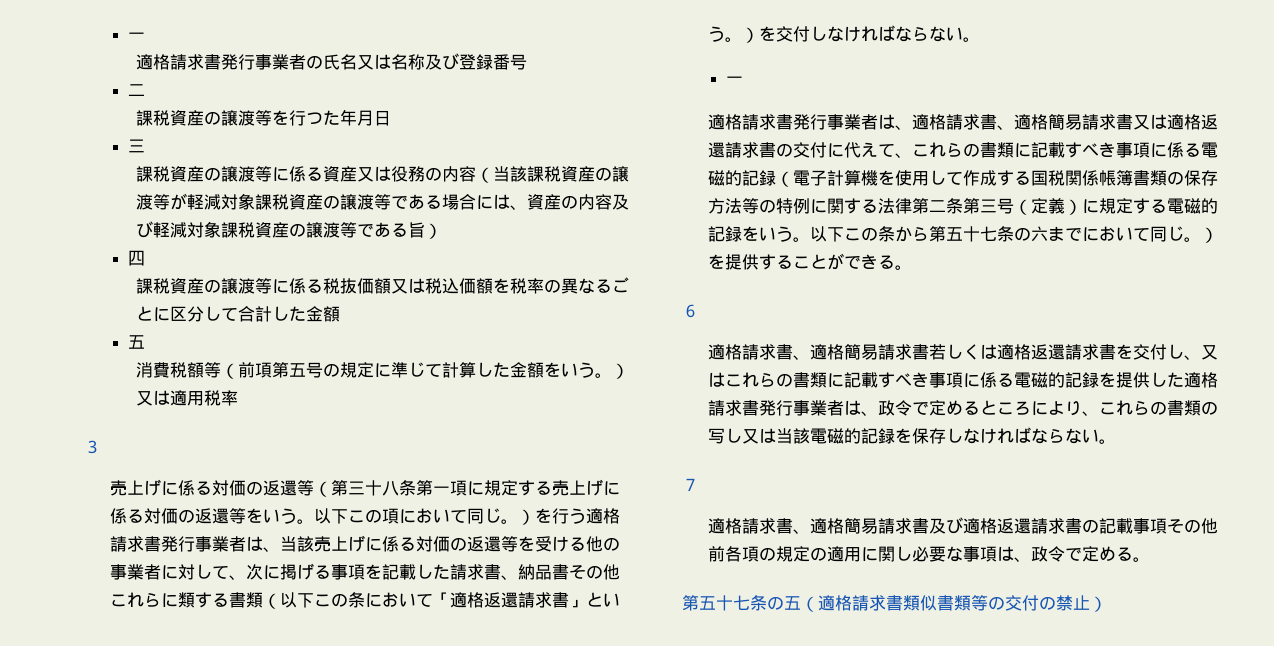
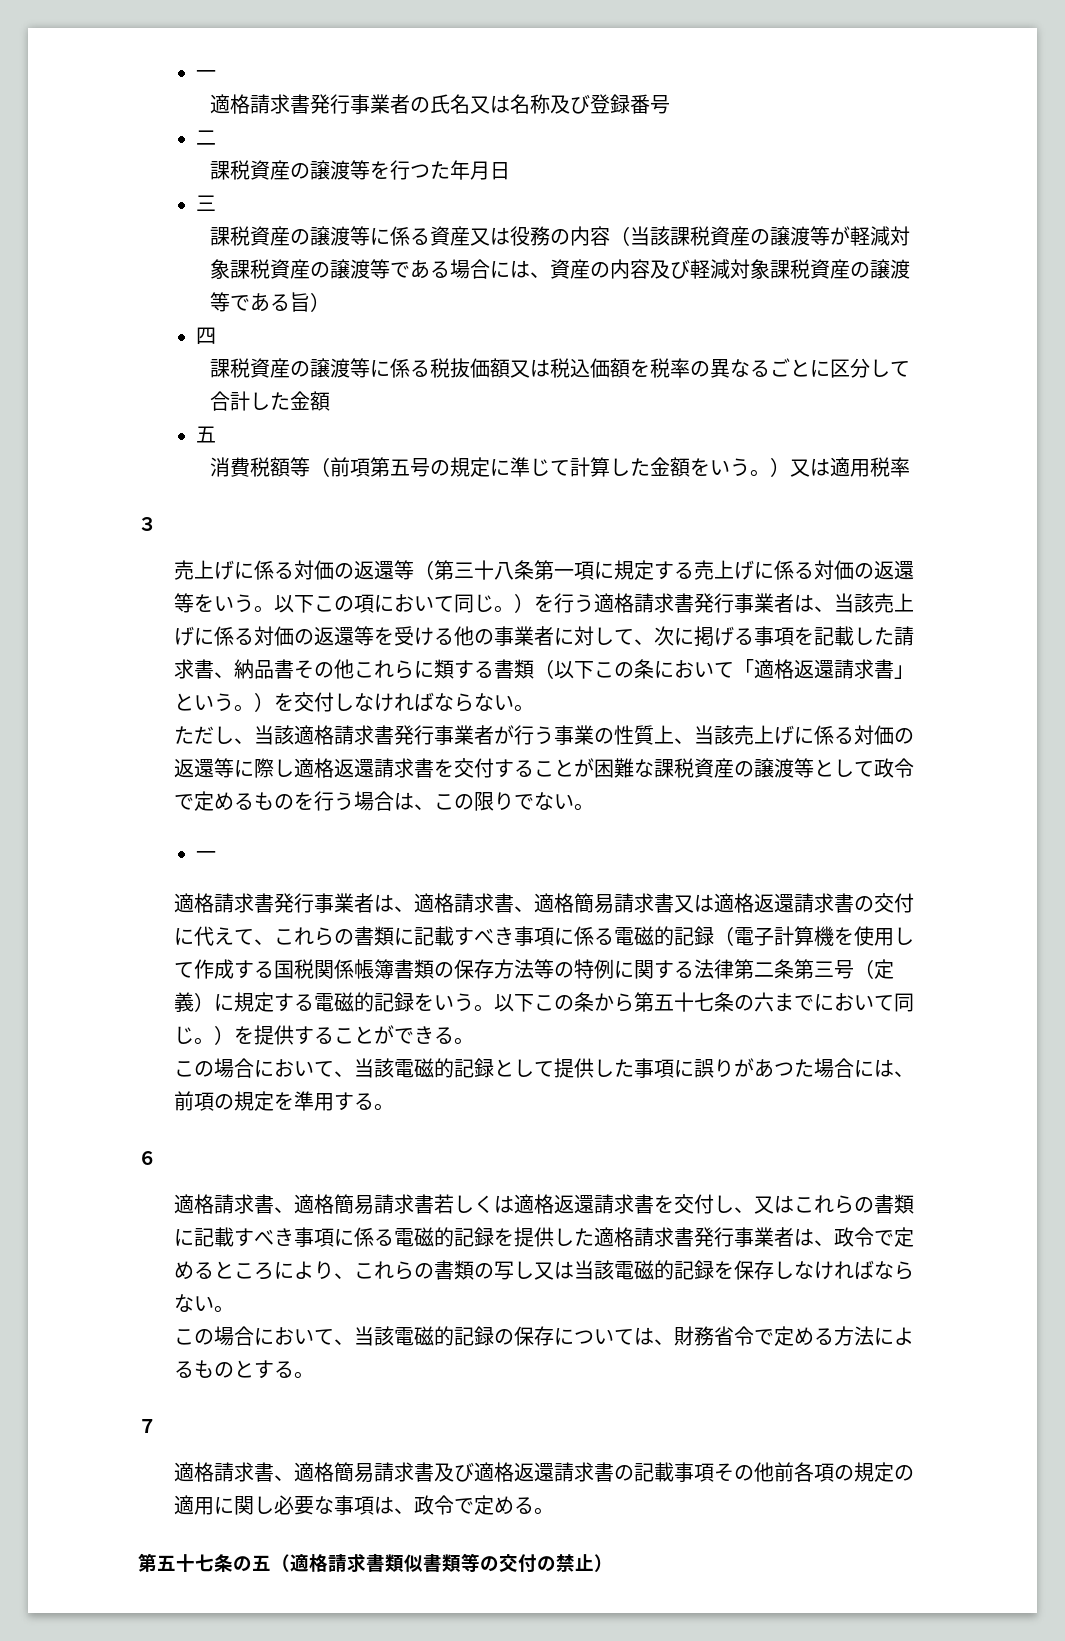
+ ただし、当該適格請求書発行事業者が行う事業の性質上、当該売上げに係る対価の返還等に際し適格返還請求書を交付することが困難な課税資産の譲渡等として政令で定めるものを行う場合は、この限りでない。
+ この場合において、当該電磁的記録として提供した事項に誤りがあつた場合には、前項の規定を準用する。
+ この場合において、当該電磁的記録の保存については、財務省令で定める方法によるものとする。

